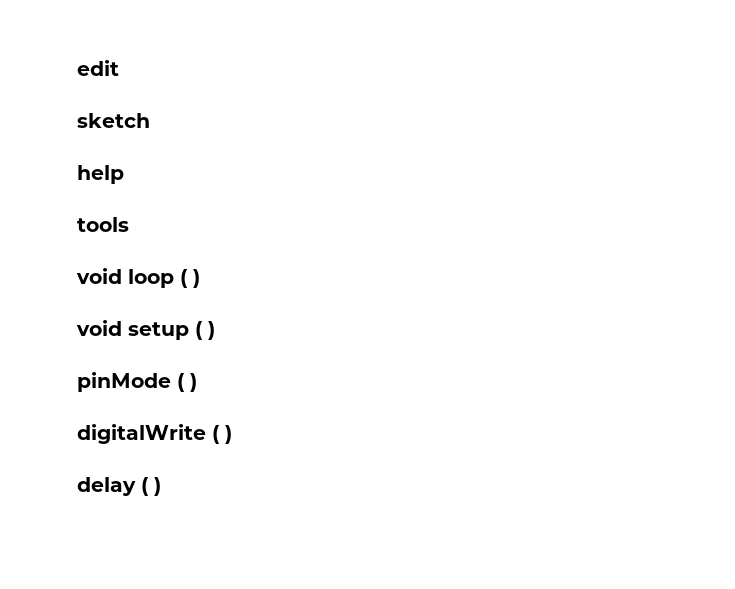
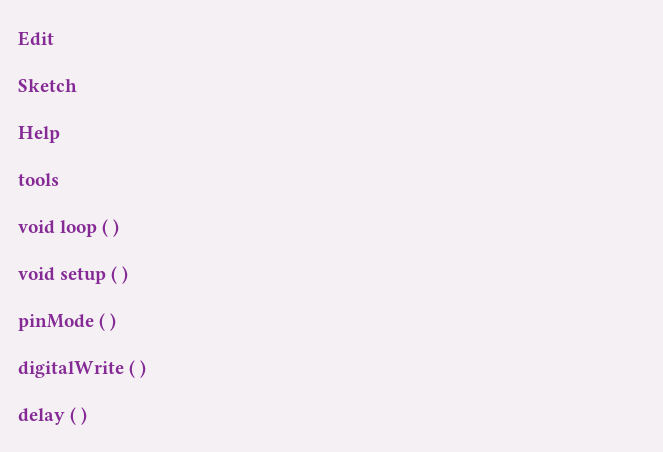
- edit
- sketch
- help
+ Edit
+ Sketch
+ Help

